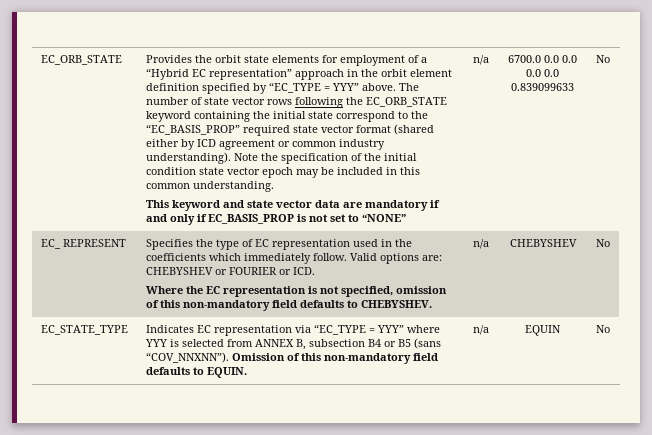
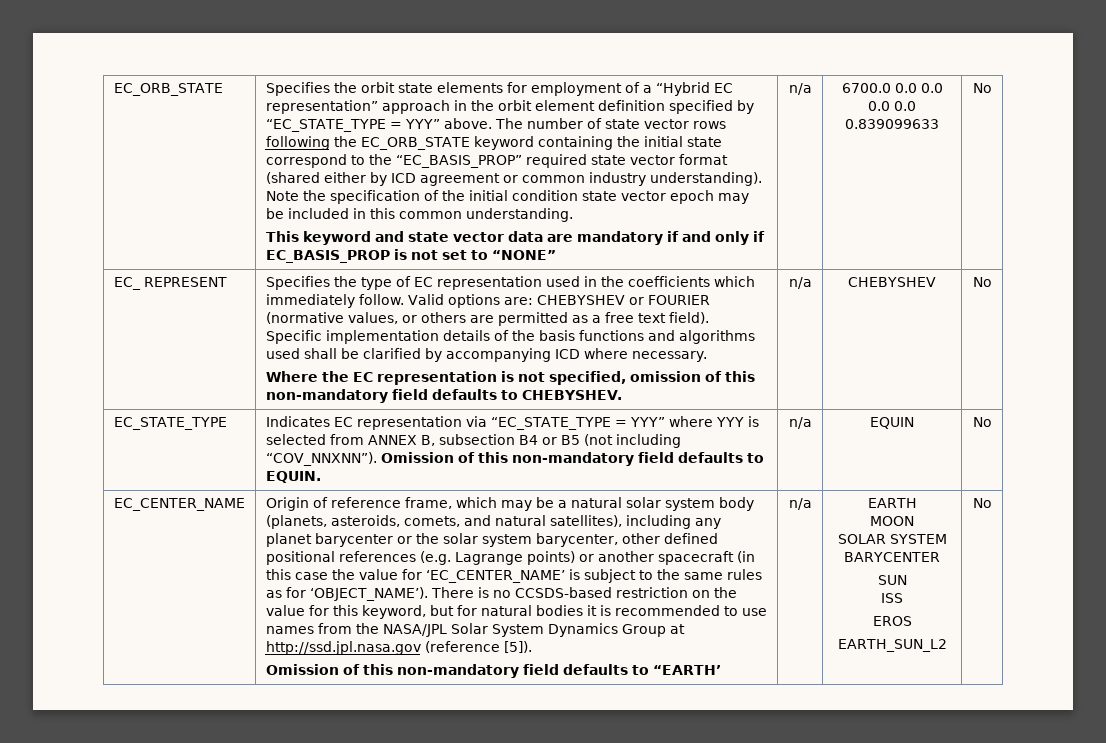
- Provides the orbit state elements for employment of a “Hybrid EC representation” approach in the orbit element definition specified by “EC_TYPE = YYY” above.
+ Specifies the orbit state elements for employment of a “Hybrid EC representation” approach in the orbit element definition specified by “EC_STATE_TYPE = YYY” above.
- Valid options are: CHEBYSHEV or FOURIER or ICD.
+ Valid options are: CHEBYSHEV or FOURIER (normative values, or others are permitted as a free text field). Specific implementation details of the basis functions and algorithms used shall be clarified by accompanying ICD where necessary.
- EC_STATE_TYPE | Indicates EC representation via “EC_TYPE = YYY” where YYY is selected from ANNEX B, subsection B4 or B5 (sans “COV_NNXNN”). Omission of this non-mandatory field defaults to EQUIN. | n/a | EQUIN | No
+ EC_STATE_TYPE | Indicates EC representation via “EC_STATE_TYPE = YYY” where YYY is selected from ANNEX B, subsection B4 or B5 (not including “COV_NNXNN”). Omission of this non-mandatory field defaults to EQUIN. | n/a | EQUIN | No
+ EC_CENTER_NAME | Origin of reference frame, which may be a natural solar system body (planets, asteroids, comets, and natural satellites), including any planet barycenter or the solar system barycenter, other defined positional references (e.g. Lagrange points) or another spacecraft (in this case the value for ‘EC_CENTER_NAME’ is subject to the same rules as for ‘OBJECT_NAME’). There is no CCSDS-based restriction on the value for this keyword, but for natural bodies it is recommended to use names from the NASA/JPL Solar System Dynamics Group at http://ssd.jpl.nasa.gov (reference [5]).
+ Omission of this non-mandatory field defaults to “EARTH’ | n/a | EARTH
+ MOON
+ SOLAR SYSTEM BARYCENTER
+ SUN
+ ISS
+ EROS
+ EARTH_SUN_L2 | No

